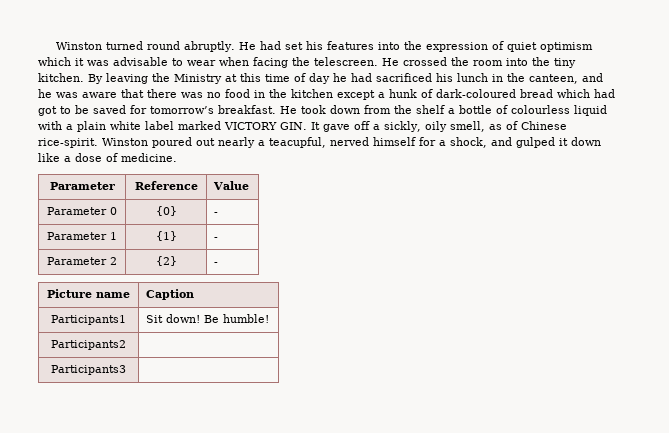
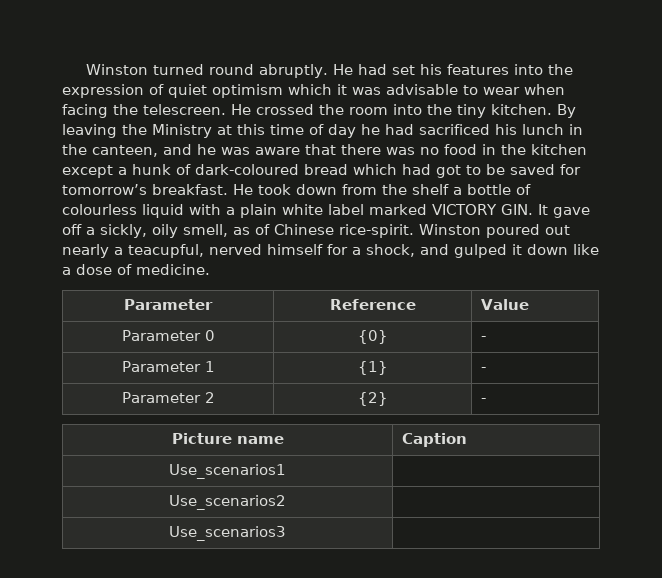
- Participants1 | Sit down! Be humble!
- Participants2 |
- Participants3 |
+ Use_scenarios1 |
+ Use_scenarios2 |
+ Use_scenarios3 |

